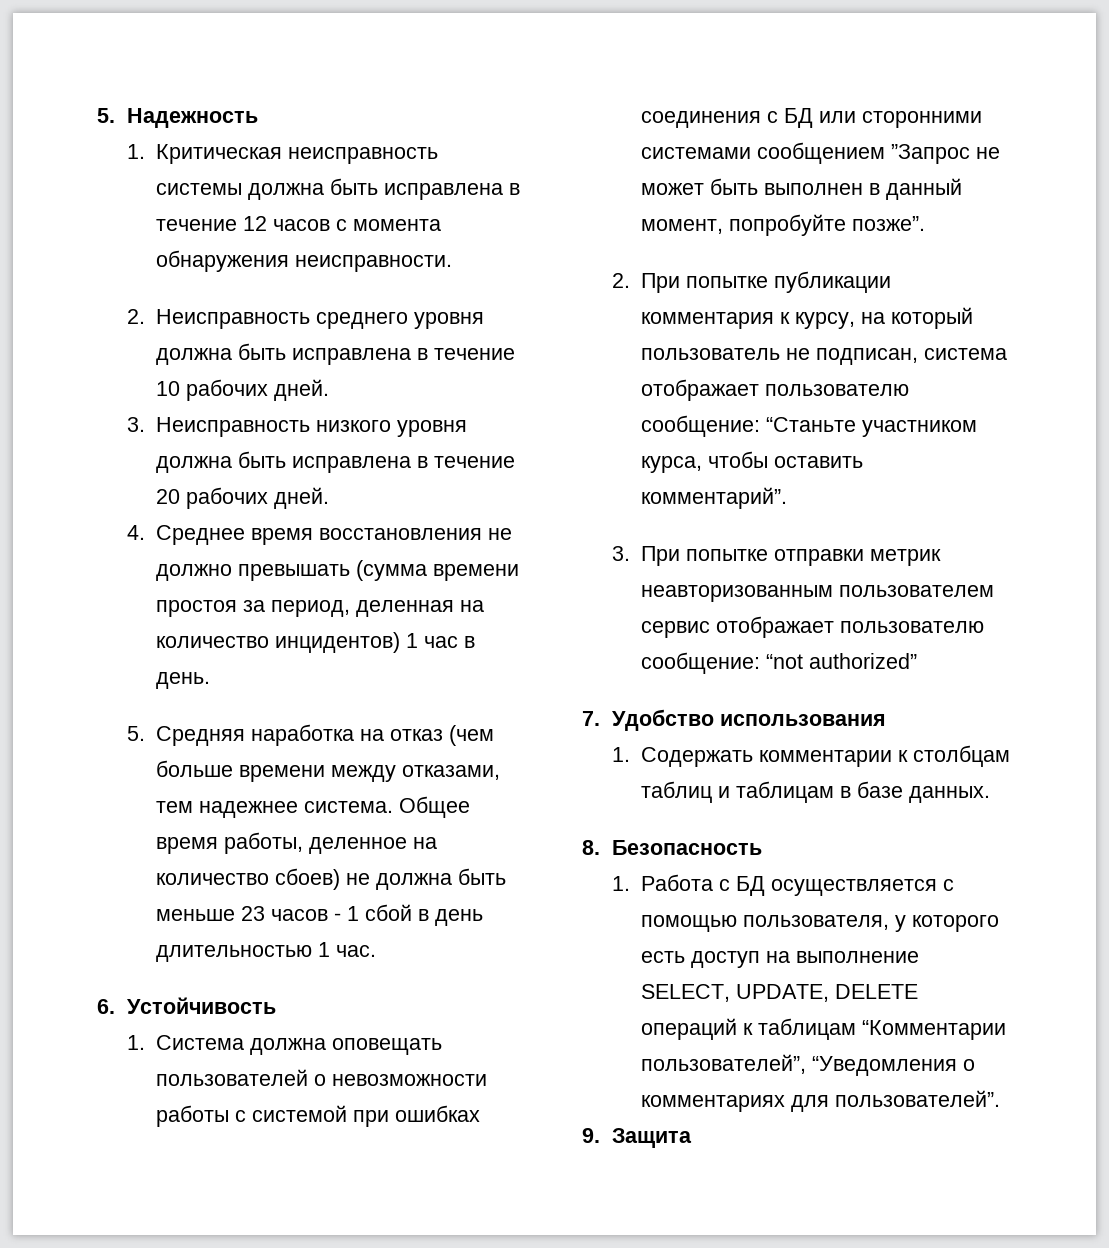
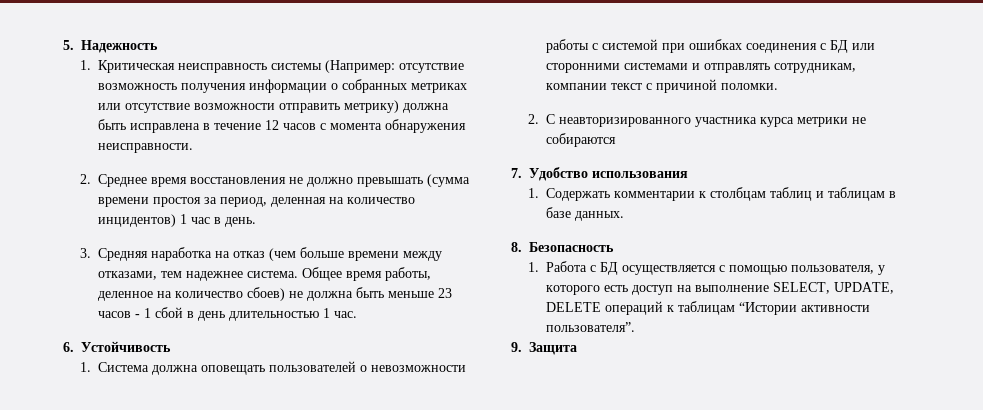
- 1. Критическая неисправность системы должна быть исправлена в течение 12 часов с момента обнаружения неисправности.
+ 1. Критическая неисправность системы (Например: отсутствие возможность получения информации о собранных метриках или отсутствие возможности отправить метрику) должна быть исправлена в течение 12 часов с момента обнаружения неисправности.
- 2. Неисправность среднего уровня должна быть исправлена в течение 10 рабочих дней.
- 3. Неисправность низкого уровня должна быть исправлена в течение 20 рабочих дней.
- 4. Среднее время восстановления не должно превышать (сумма времени простоя за период, деленная на количество инцидентов) 1 час в день.
+ 2. Среднее время восстановления не должно превышать (сумма времени простоя за период, деленная на количество инцидентов) 1 час в день.
- 5. Средняя наработка на отказ (чем больше времени между отказами, тем надежнее система.
+ 3. Средняя наработка на отказ (чем больше времени между отказами, тем надежнее система.
- 1. Система должна оповещать пользователей о невозможности работы с системой при ошибках соединения с БД или сторонними системами сообщением ”Запрос не может быть выполнен в данный момент, попробуйте позже”.
- 2. При попытке публикации комментария к курсу, на который пользователь не подписан, система отображает пользователю сообщение: “Станьте участником курса, чтобы оставить комментарий”.
- 3. При попытке отправки метрик неавторизованным пользователем сервис отображает пользователю сообщение: “not authorized”
+ 1. Система должна оповещать пользователей о невозможности работы с системой при ошибках соединения с БД или сторонними системами и отправлять сотрудникам, компании текст c причиной поломки.
+ 2. С неавторизированного участника курса метрики не собираются
- 1. Работа с БД осуществляется с помощью пользователя, у которого есть доступ на выполнение SELECT, UPDATE, DELETE операций к таблицам “Комментарии пользователей”, “Уведомления о комментариях для пользователей”.
+ 1. Работа с БД осуществляется с помощью пользователя, у которого есть доступ на выполнение SELECT, UPDATE, DELETE операций к таблицам “Истории активности пользователя”.

